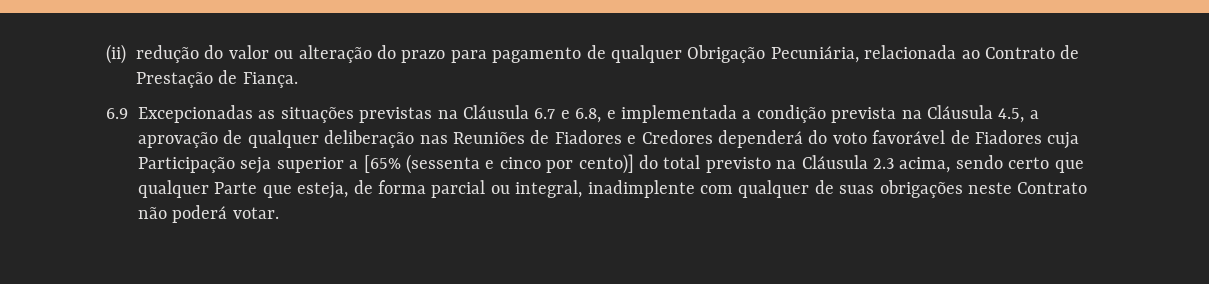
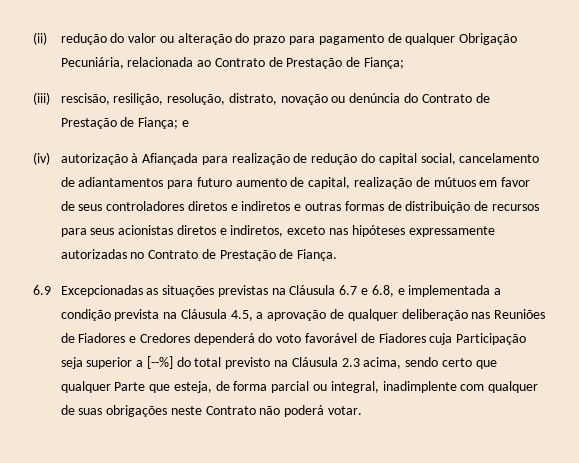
- (ii) redução do valor ou alteração do prazo para pagamento de qualquer Obrigação Pecuniária, relacionada ao Contrato de Prestação de Fiança.
+ (ii) redução do valor ou alteração do prazo para pagamento de qualquer Obrigação Pecuniária, relacionada ao Contrato de Prestação de Fiança;
+ (iii) rescisão, resilição, resolução, distrato, novação ou denúncia do Contrato de Prestação de Fiança; e
+ (iv) autorização à Afiançada para realização de redução do capital social, cancelamento de adiantamentos para futuro aumento de capital, realização de mútuos em favor de seus controladores diretos e indiretos e outras formas de distribuição de recursos para seus acionistas diretos e indiretos, exceto nas hipóteses expressamente autorizadas no Contrato de Prestação de Fiança.
- 6.9 Excepcionadas as situações previstas na Cláusula 6.7 e 6.8, e implementada a condição prevista na Cláusula 4.5, a aprovação de qualquer deliberação nas Reuniões de Fiadores e Credores dependerá do voto favorável de Fiadores cuja Participação seja superior a [65% (sessenta e cinco por cento)] do total previsto na Cláusula 2.3 acima, sendo certo que qualquer Parte que esteja, de forma parcial ou integral, inadimplente com qualquer de suas obrigações neste Contrato não poderá votar.
+ 6.9 Excepcionadas as situações previstas na Cláusula 6.7 e 6.8, e implementada a condição prevista na Cláusula 4.5, a aprovação de qualquer deliberação nas Reuniões de Fiadores e Credores dependerá do voto favorável de Fiadores cuja Participação seja superior a [--%] do total previsto na Cláusula 2.3 acima, sendo certo que qualquer Parte que esteja, de forma parcial ou integral, inadimplente com qualquer de suas obrigações neste Contrato não poderá votar.

